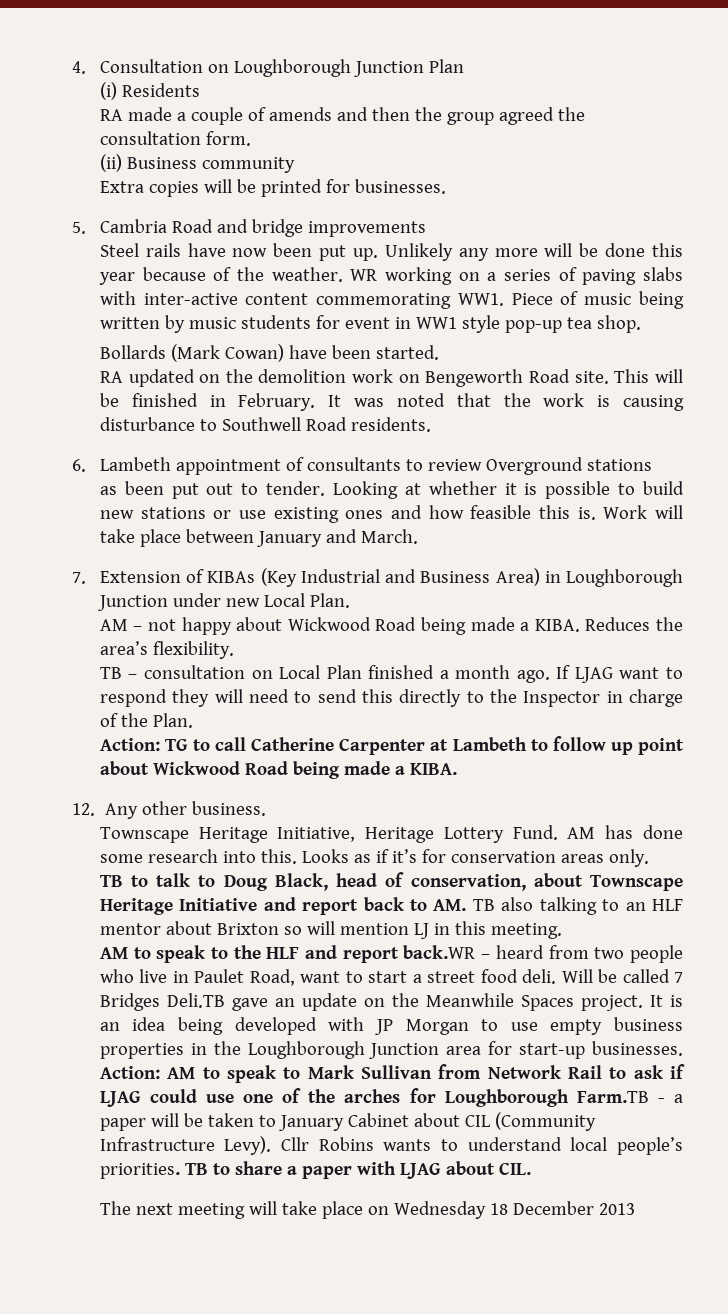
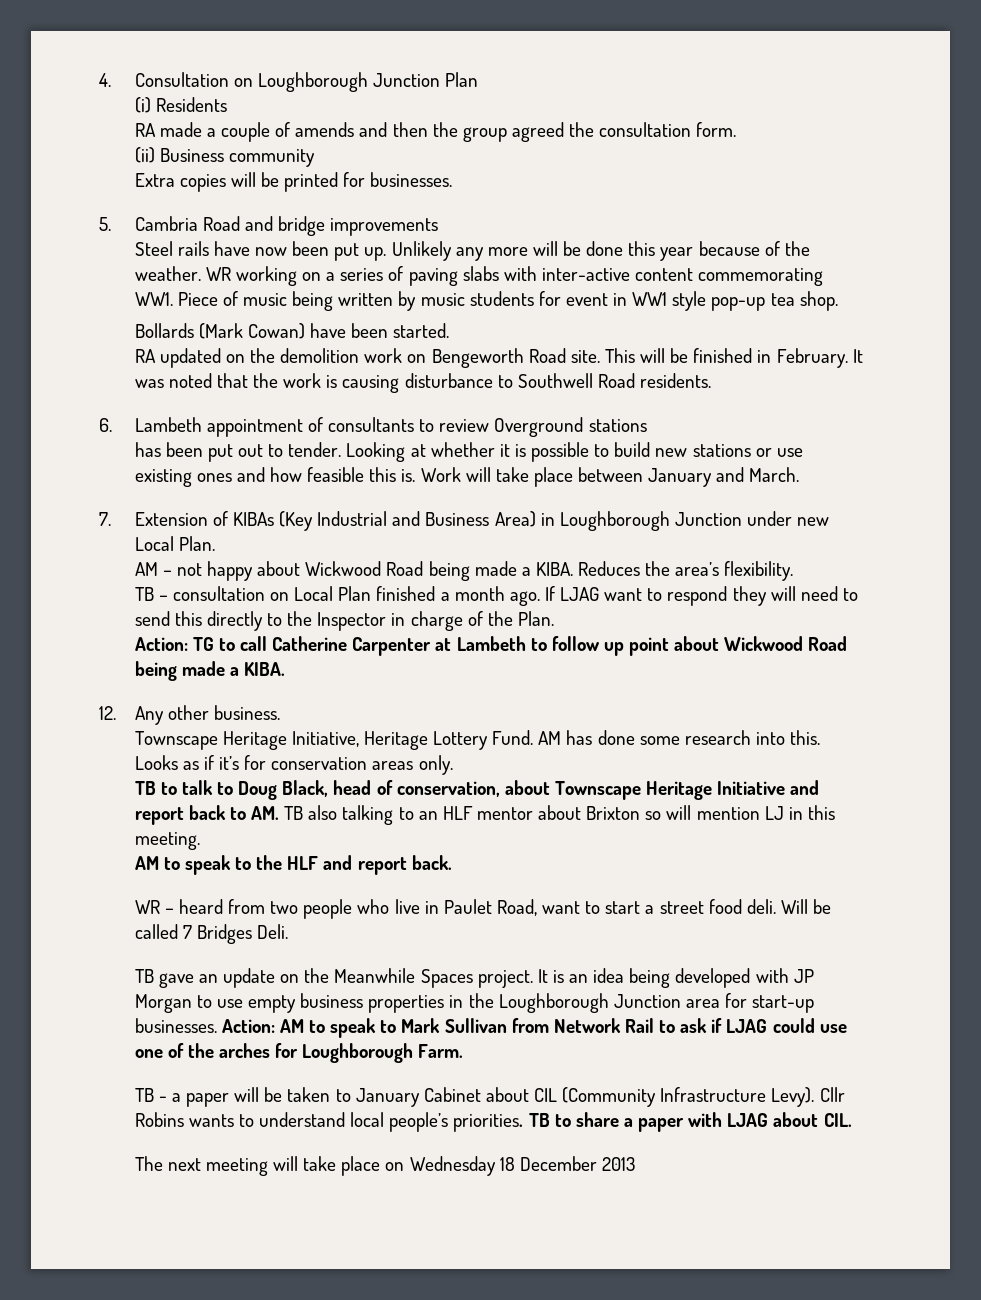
- as been put out to tender.
+ has been put out to tender.
- AM to speak to the HLF and report back.WR – heard from two people who live in Paulet Road, want to start a street food deli.
+ AM to speak to the HLF and report back.
+ WR – heard from two people who live in Paulet Road, want to start a street food deli.
- Will be called 7 Bridges Deli.TB gave an update on the Meanwhile Spaces project.
+ Will be called 7 Bridges Deli.
+ TB gave an update on the Meanwhile Spaces project.
- Action: AM to speak to Mark Sullivan from Network Rail to ask if LJAG could use one of the arches for Loughborough Farm.TB - a paper will be taken to January Cabinet about CIL (Community Infrastructure Levy).
+ Action: AM to speak to Mark Sullivan from Network Rail to ask if LJAG could use one of the arches for Loughborough Farm.
+ TB - a paper will be taken to January Cabinet about CIL (Community Infrastructure Levy).

